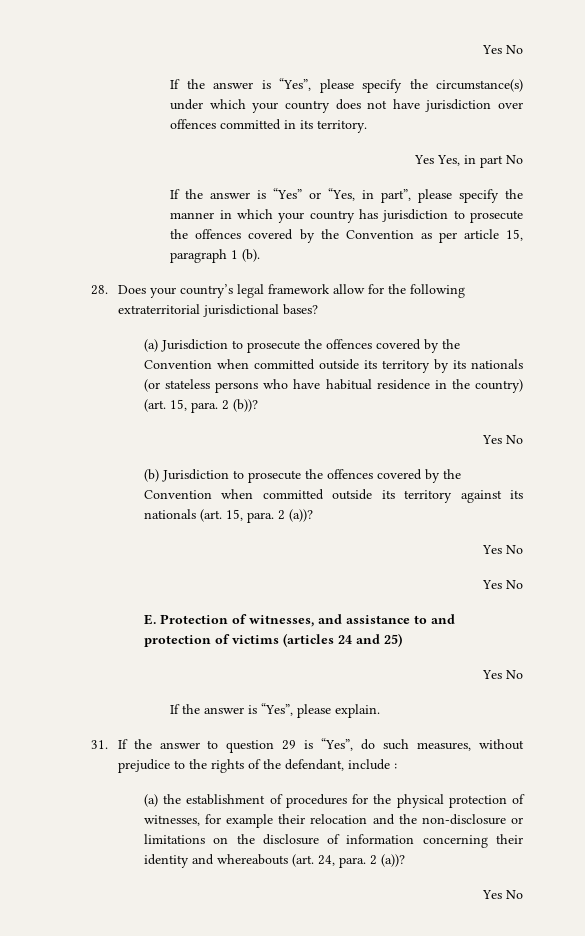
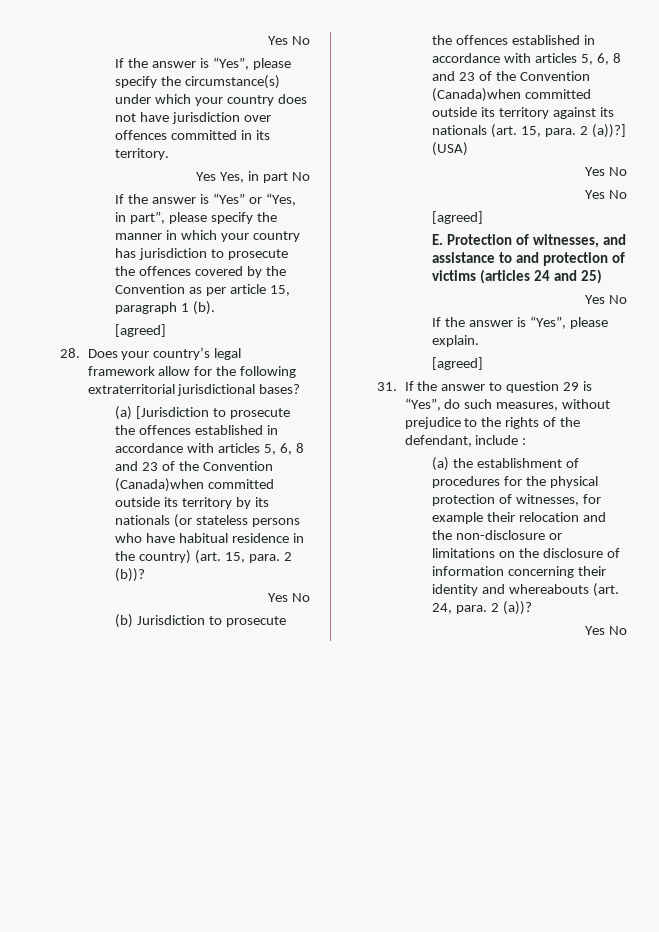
  If the answer is “Yes” or “Yes, in part”, please specify the manner in which your country has jurisdiction to prosecute the offences covered by the Convention as per article 15, paragraph 1 (b).
+ [agreed]
- (a) Jurisdiction to prosecute the offences covered by the Convention when committed outside its territory by its nationals (or stateless persons who have habitual residence in the country) (art. 15, para. 2 (b))?
+ (a) [Jurisdiction to prosecute the offences established in accordance with articles 5, 6, 8 and 23 of the Convention (Canada)when committed outside its territory by its nationals (or stateless persons who have habitual residence in the country) (art. 15, para. 2 (b))?
- (b) Jurisdiction to prosecute the offences covered by the Convention when committed outside its territory against its nationals (art. 15, para. 2 (a))?
+ (b) Jurisdiction to prosecute the offences established in accordance with articles 5, 6, 8 and 23 of the Convention (Canada)when committed outside its territory against its nationals (art. 15, para. 2 (a))?] (USA)
  Yes No
  Yes No
+ [agreed]
  If the answer is “Yes”, please explain.
+ [agreed]

